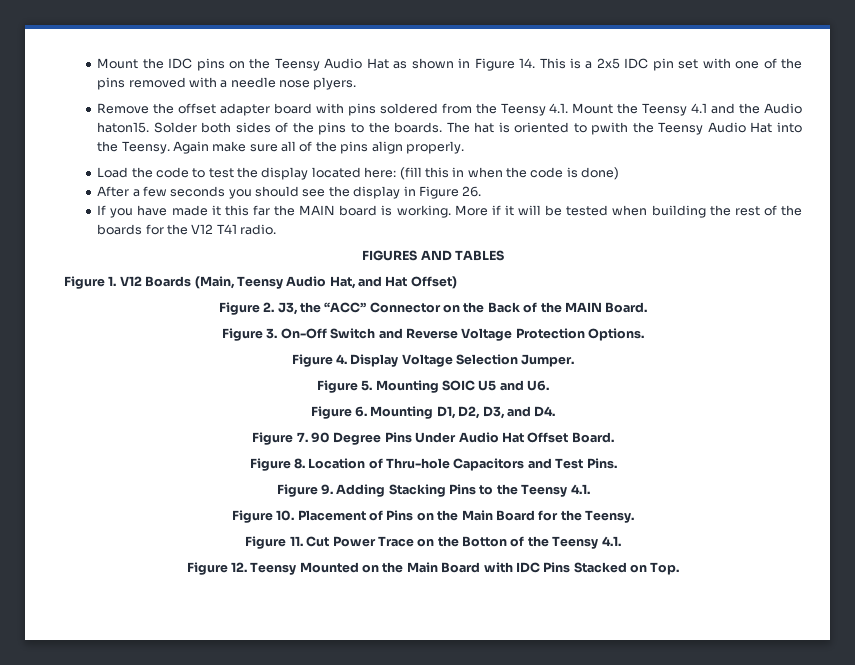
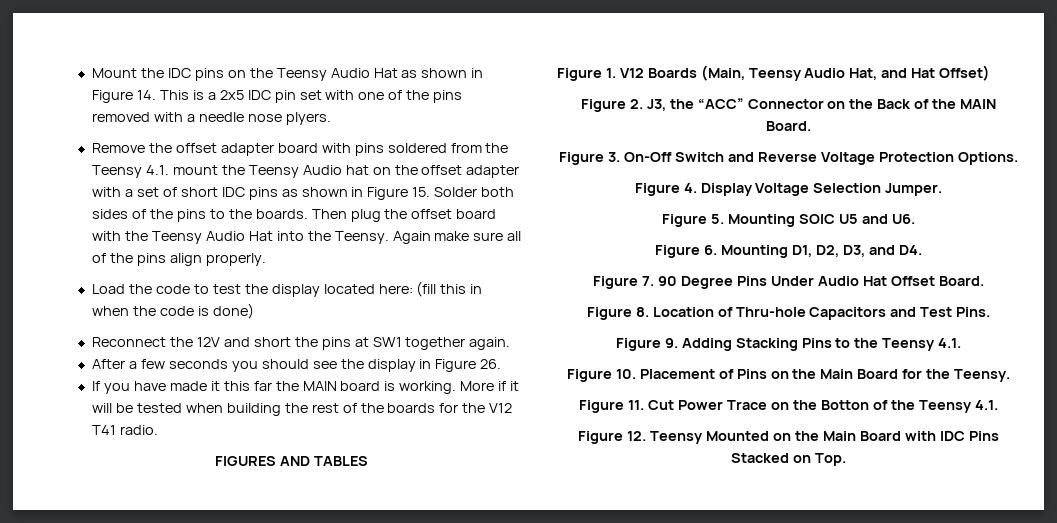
- Remove the offset adapter board with pins soldered from the Teensy 4.1. Mount the Teensy 4.1 and the Audio haton15. Solder both sides of the pins to the boards.
+ Remove the offset adapter board with pins soldered from the Teensy 4.1. mount the Teensy Audio hat on the offset adapter with a set of short IDC pins as shown in Figure 15. Solder both sides of the pins to the boards.
- The hat is oriented to pwith the Teensy Audio Hat into the Teensy.
+ Then plug the offset board with the Teensy Audio Hat into the Teensy.
+ Reconnect the 12V and short the pins at SW1 together again.

